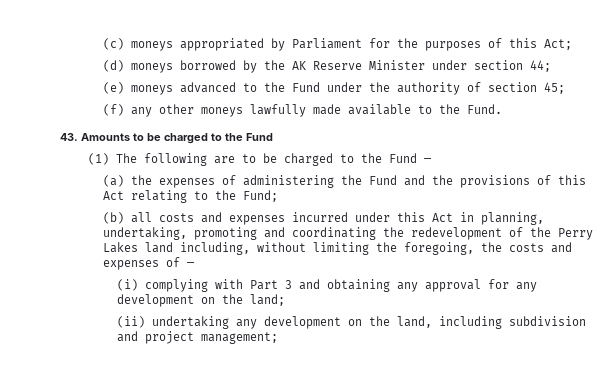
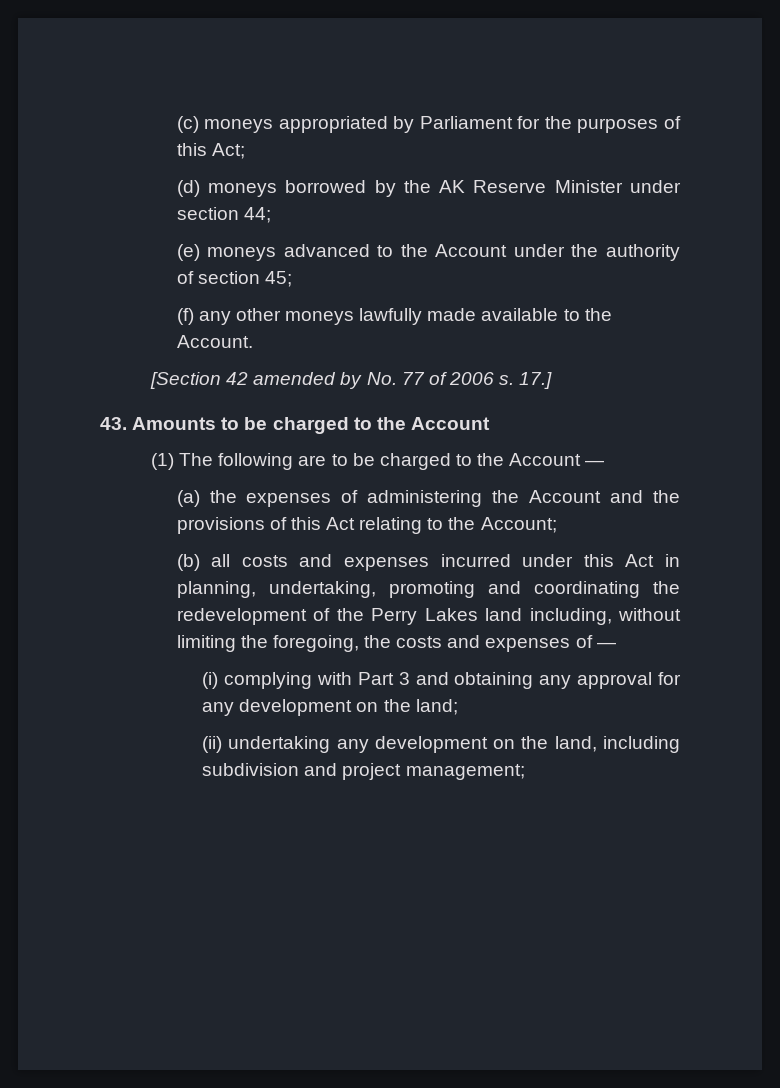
- (e) moneys advanced to the Fund under the authority of section 45;
+ (e) moneys advanced to the Account under the authority of section 45;
- (f) any other moneys lawfully made available to the Fund.
+ (f) any other moneys lawfully made available to the Account.
+ [Section 42 amended by No. 77 of 2006 s. 17.]
- 43. Amounts to be charged to the Fund
+ 43. Amounts to be charged to the Account
- (1) The following are to be charged to the Fund —
+ (1) The following are to be charged to the Account —
- (a) the expenses of administering the Fund and the provisions of this Act relating to the Fund;
+ (a) the expenses of administering the Account and the provisions of this Act relating to the Account;

